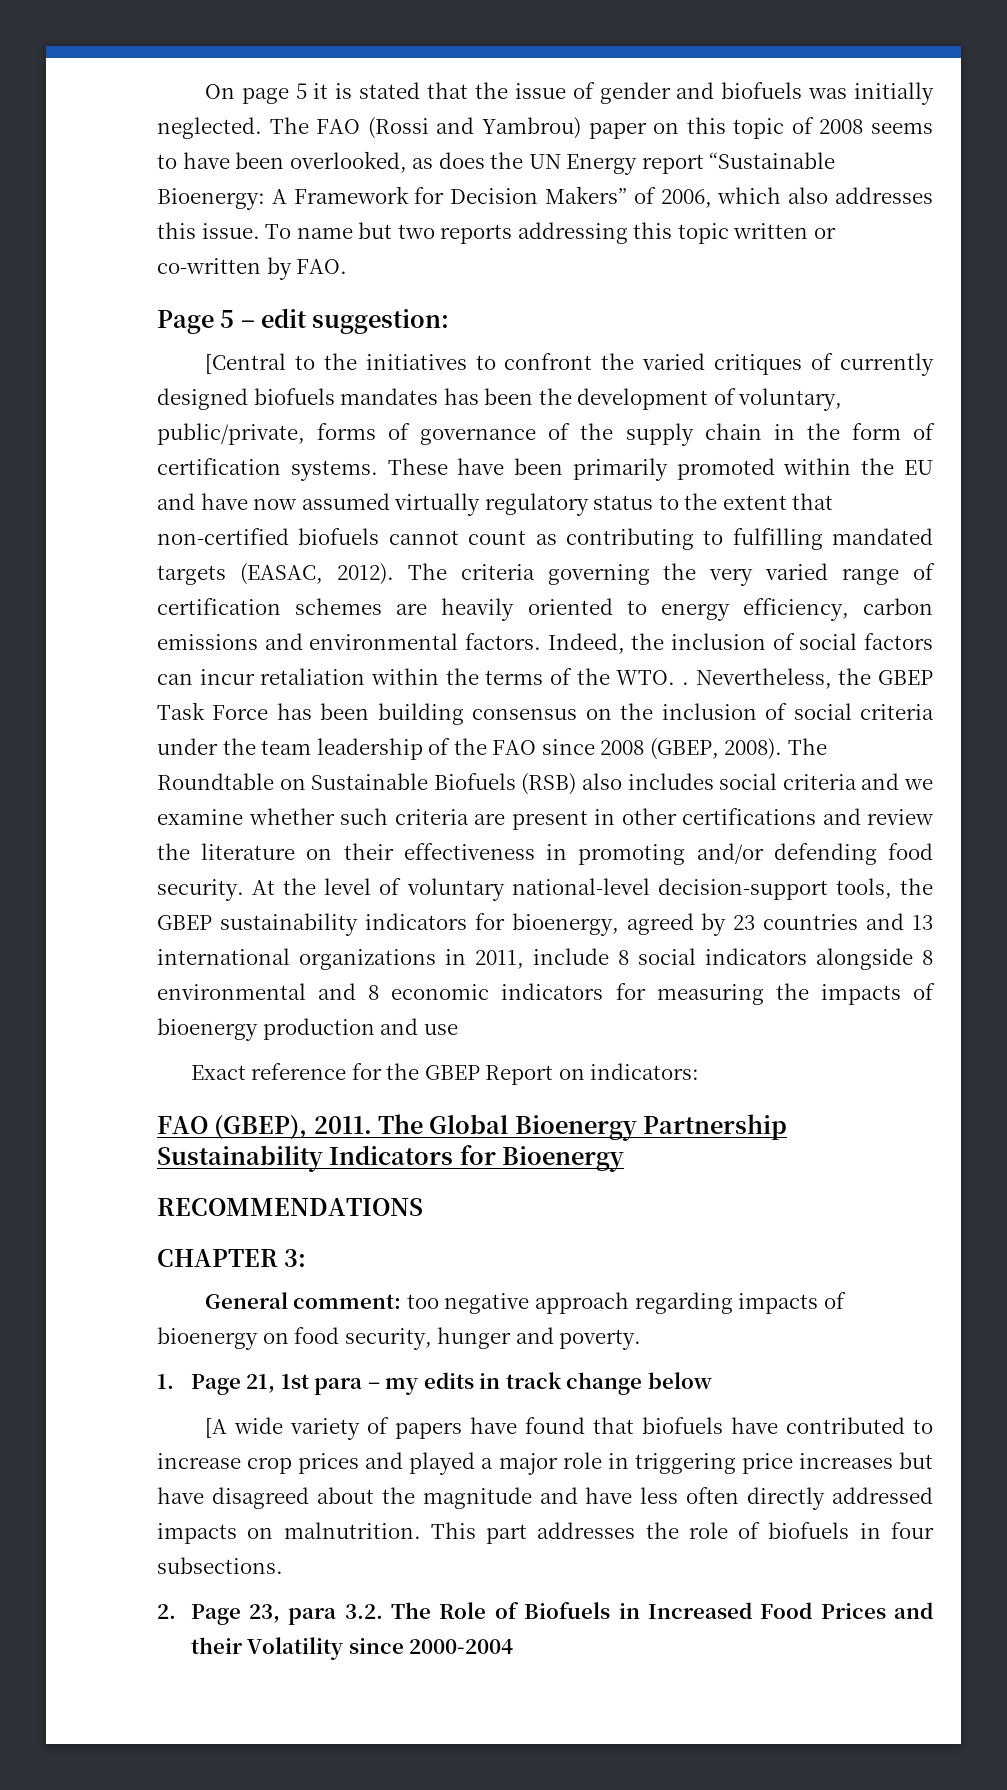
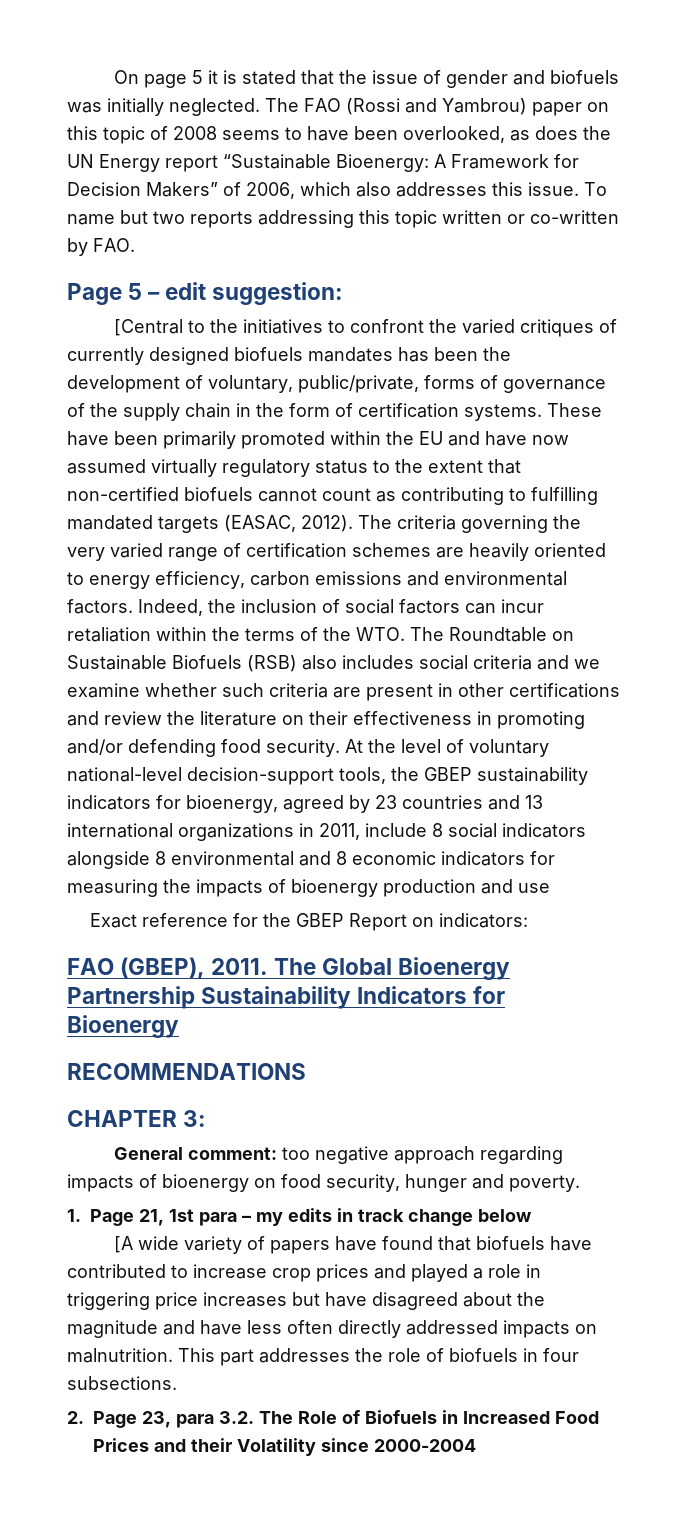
- Indeed, the inclusion of social factors can incur retaliation within the terms of the WTO. . Nevertheless, the GBEP Task Force has been building consensus on the inclusion of social criteria under the team leadership of the FAO since 2008 (GBEP, 2008). The Roundtable on Sustainable Biofuels (RSB) also includes social criteria and we examine whether such criteria are present in other certifications and review the literature on their effectiveness in promoting and/or defending food security.
+ Indeed, the inclusion of social factors can incur retaliation within the terms of the WTO. The Roundtable on Sustainable Biofuels (RSB) also includes social criteria and we examine whether such criteria are present in other certifications and review the literature on their effectiveness in promoting and/or defending food security.
- [A wide variety of papers have found that biofuels have contributed to increase crop prices and played a major role in triggering price increases but have disagreed about the magnitude and have less often directly addressed impacts on malnutrition.
+ [A wide variety of papers have found that biofuels have contributed to increase crop prices and played a role in triggering price increases but have disagreed about the magnitude and have less often directly addressed impacts on malnutrition.

